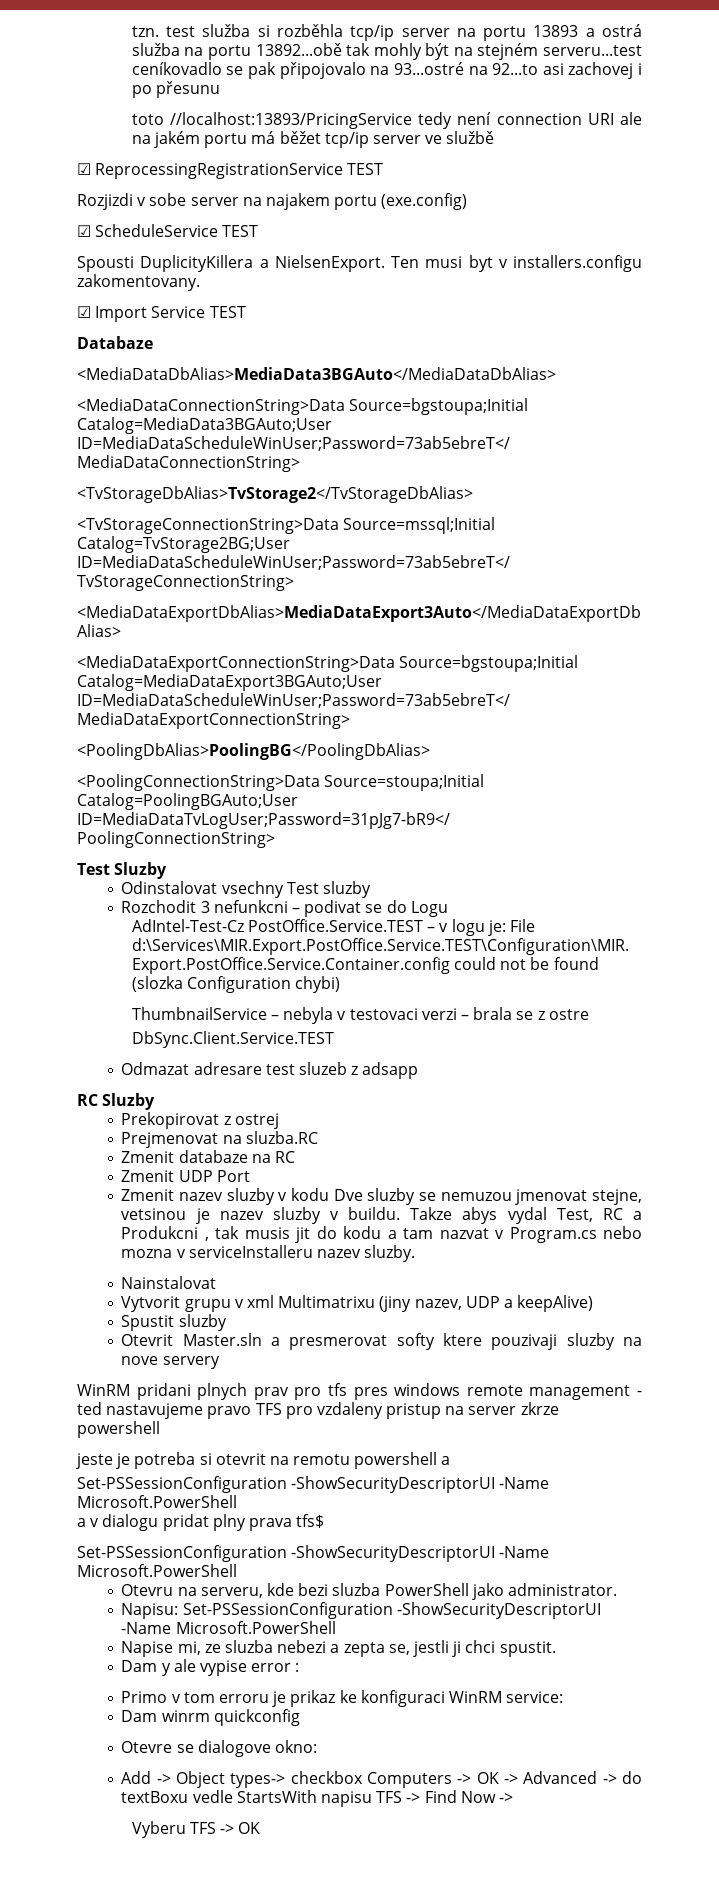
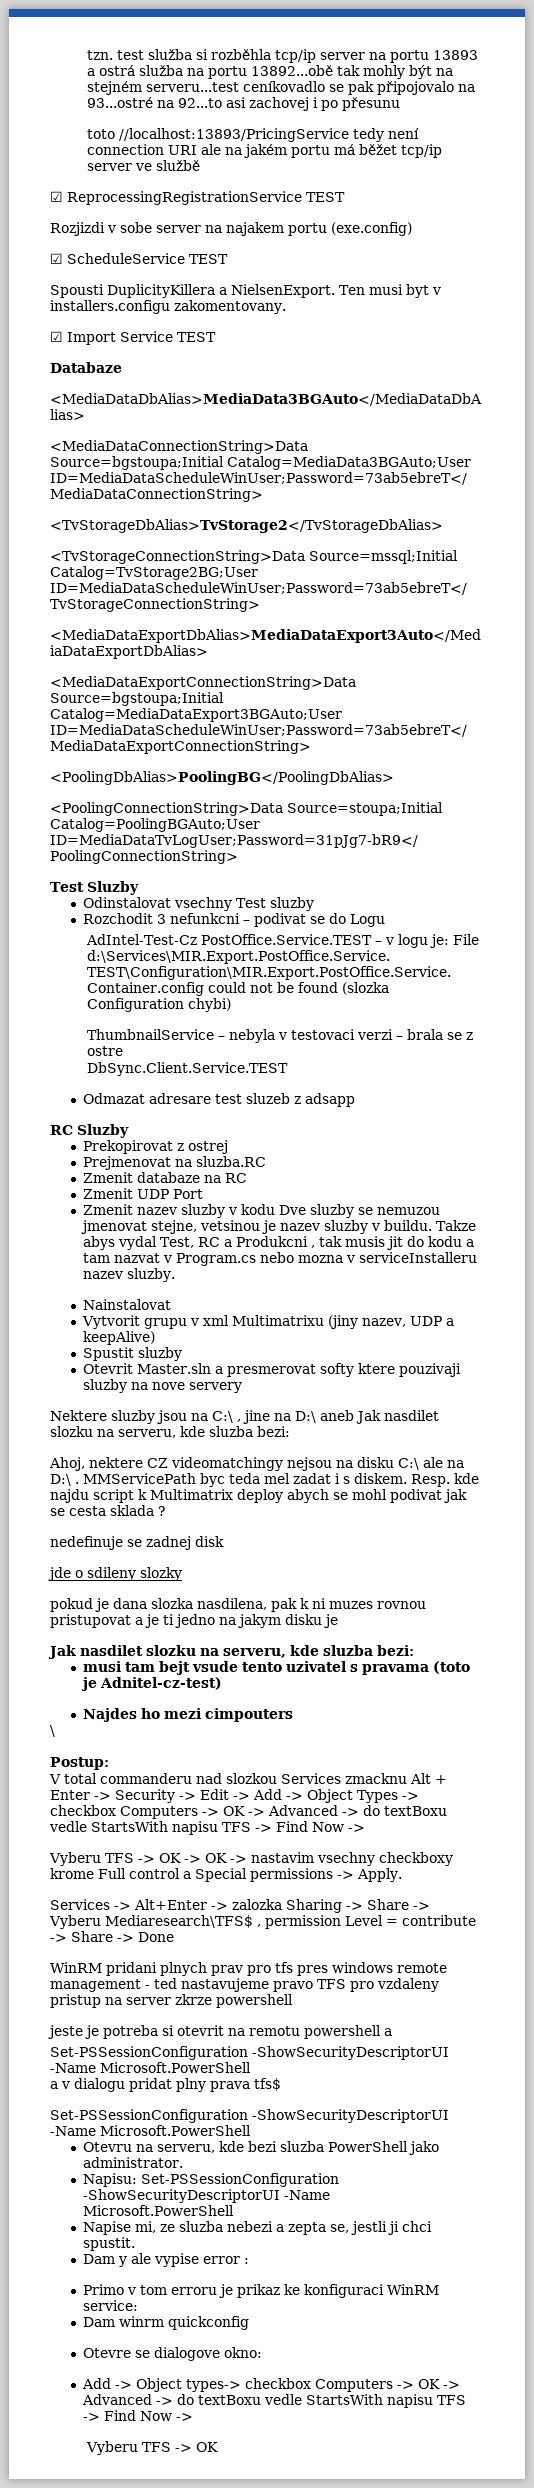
+ Nektere sluzby jsou na C:\ , jine na D:\ aneb Jak nasdilet slozku na serveru, kde sluzba bezi:
+ Ahoj, nektere CZ videomatchingy nejsou na disku C:\ ale na D:\ . MMServicePath byc teda mel zadat i s diskem. Resp. kde najdu script k Multimatrix deploy abych se mohl podivat jak se cesta sklada ?
+ nedefinuje se zadnej disk
+ jde o sdileny slozky
+ pokud je dana slozka nasdilena, pak k ni muzes rovnou pristupovat a je ti jedno na jakym disku je
+ Jak nasdilet slozku na serveru, kde sluzba bezi:
+ musi tam bejt vsude tento uzivatel s pravama (toto je Adnitel-cz-test)
+ Najdes ho mezi cimpouters
+ \
+ Postup:
+ V total commanderu nad slozkou Services zmacknu Alt + Enter -> Security -> Edit -> Add -> Object Types -> checkbox Computers -> OK -> Advanced -> do textBoxu vedle StartsWith napisu TFS -> Find Now ->
+ Vyberu TFS -> OK -> OK -> nastavim vsechny checkboxy krome Full control a Special permissions -> Apply.
+ Services -> Alt+Enter -> zalozka Sharing -> Share -> Vyberu Mediaresearch\TFS$ , permission Level = contribute -> Share -> Done

